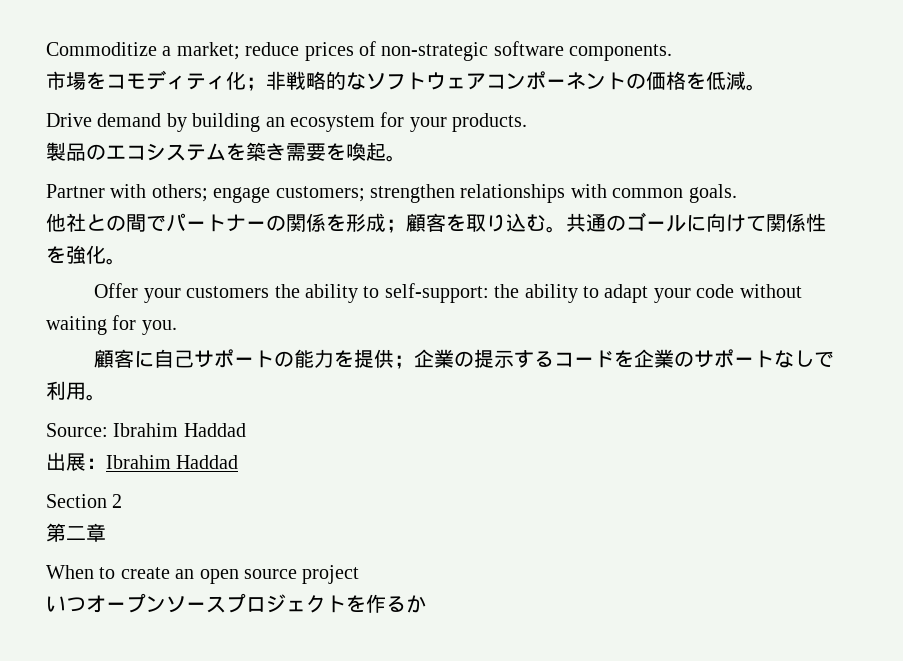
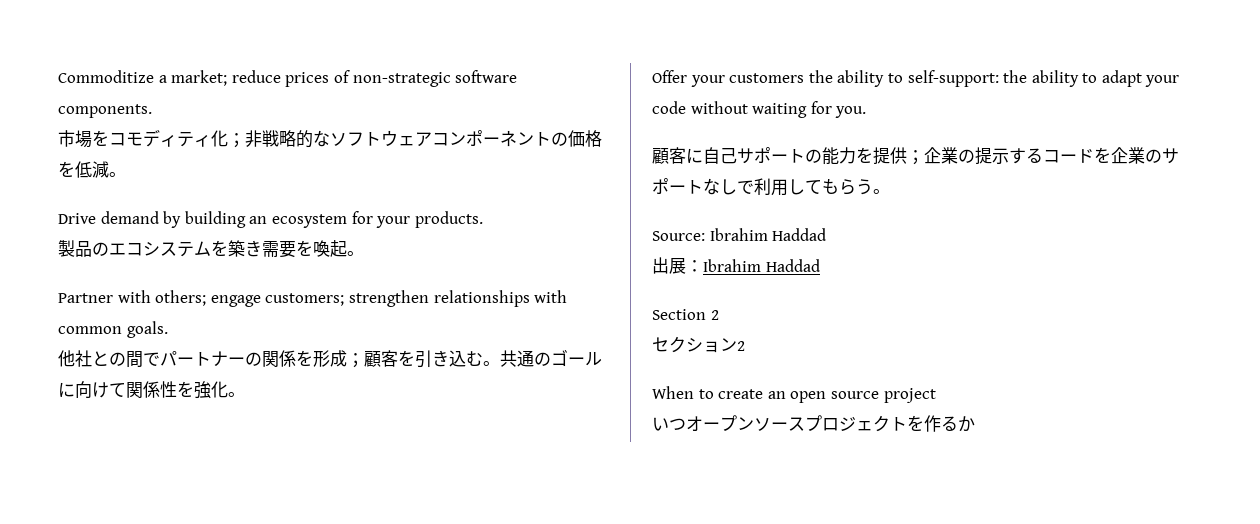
- 他社との間でパートナーの関係を形成；顧客を取り込む。
+ 他社との間でパートナーの関係を形成；顧客を引き込む。
- 顧客に自己サポートの能力を提供；企業の提示するコードを企業のサポートなしで利用。
+ 顧客に自己サポートの能力を提供；企業の提示するコードを企業のサポートなしで利用してもらう。
- 第二章
+ セクション2

